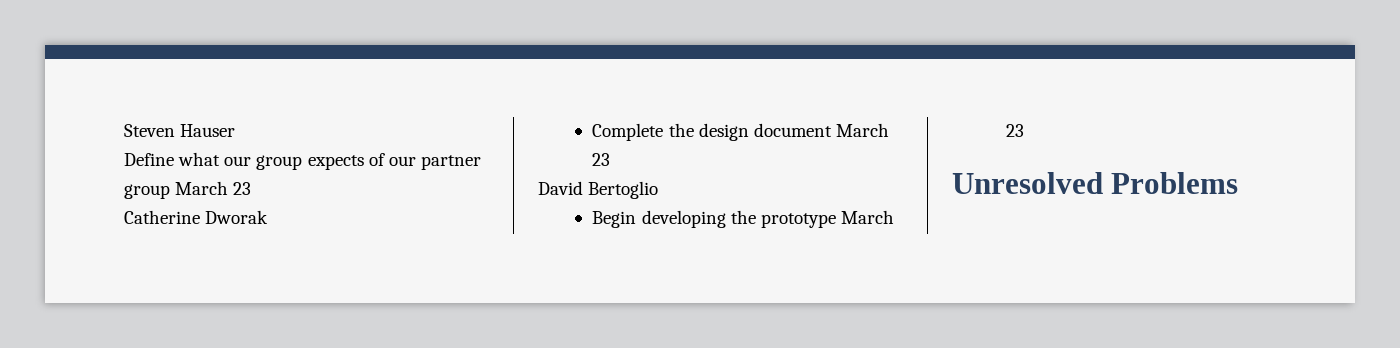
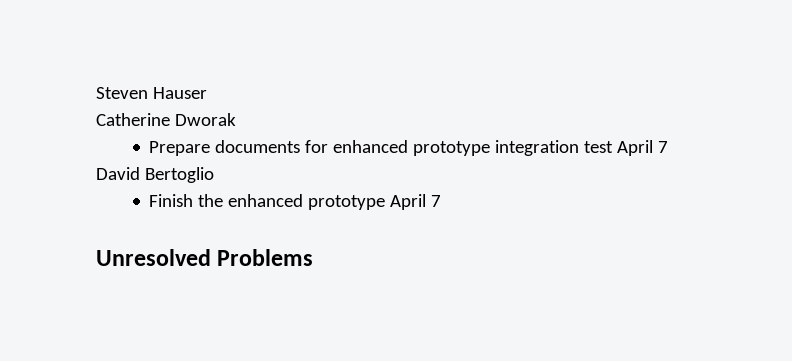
- Define what our group expects of our partner group March 23
  Catherine Dworak
- Complete the design document March 23
+ Prepare documents for enhanced prototype integration test April 7
  David Bertoglio
- Begin developing the prototype March 23
+ Finish the enhanced prototype April 7

